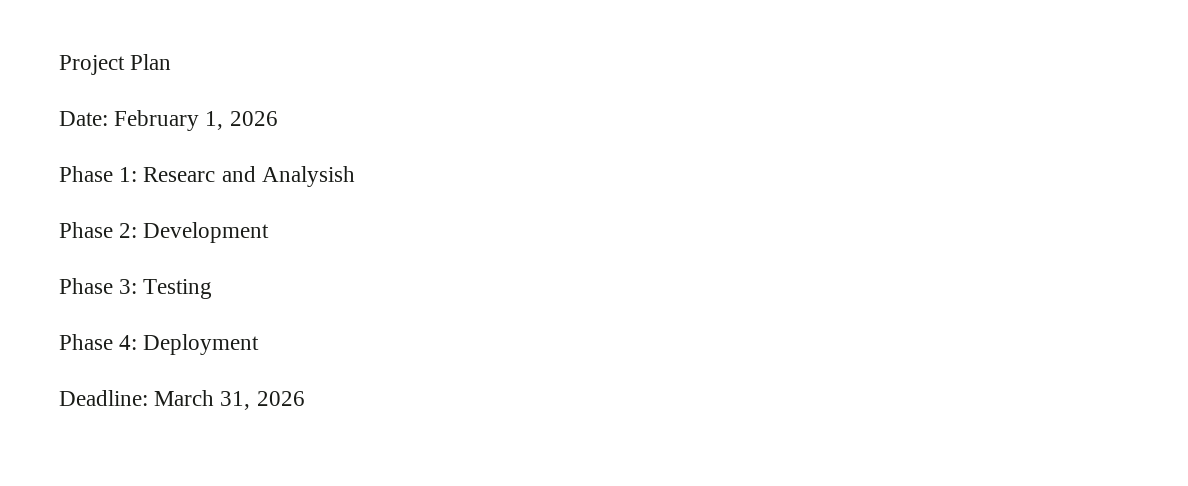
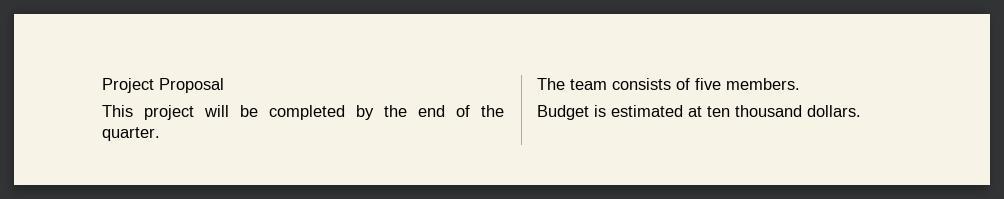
- Project Plan
- Date: February 1, 2026
- Phase 1: Researc and Analysish
- Phase 2: Development
- Phase 3: Testing
- Phase 4: Deployment
- Deadline: March 31, 2026
+ Project Proposal
+ This project will be completed by the end of the quarter.
+ The team consists of five members.
+ Budget is estimated at ten thousand dollars.

